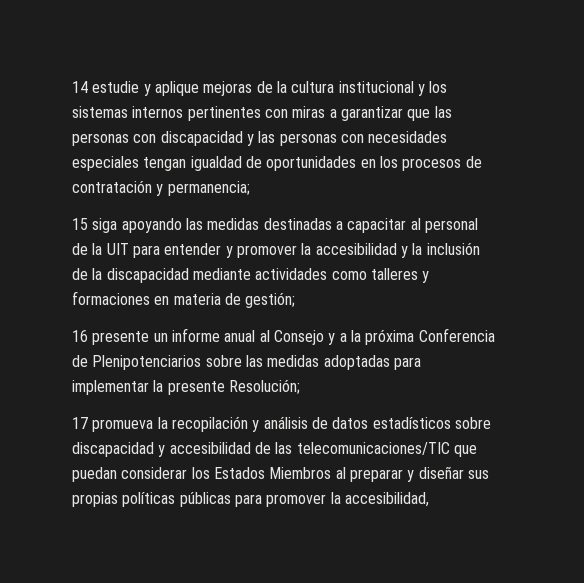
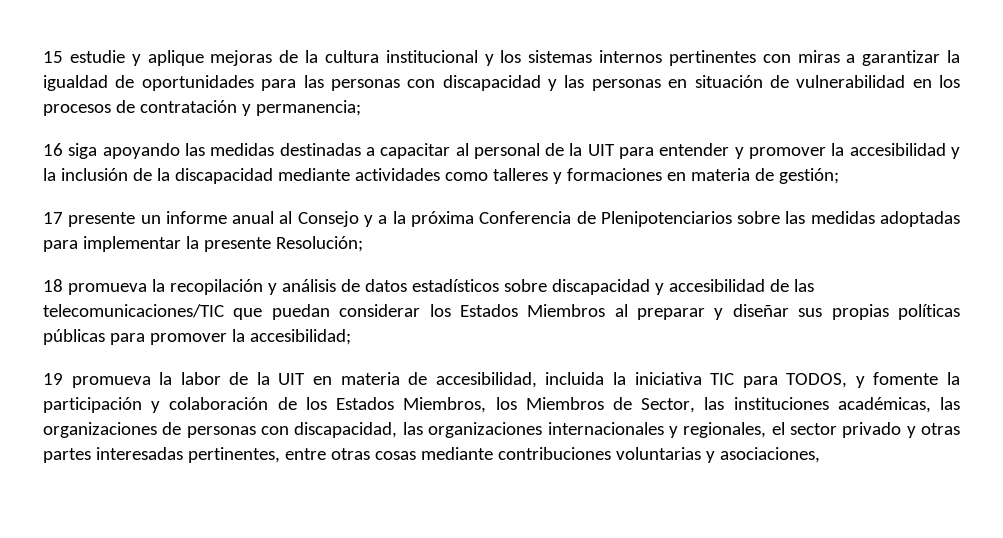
- 14 estudie y aplique mejoras de la cultura institucional y los sistemas internos pertinentes con miras a garantizar que las personas con discapacidad y las personas con necesidades especiales tengan igualdad de oportunidades en los procesos de contratación y permanencia;
+ 15 estudie y aplique mejoras de la cultura institucional y los sistemas internos pertinentes con miras a garantizar la igualdad de oportunidades para las personas con discapacidad y las personas en situación de vulnerabilidad en los procesos de contratación y permanencia;
- 15 siga apoyando las medidas destinadas a capacitar al personal de la UIT para entender y promover la accesibilidad y la inclusión de la discapacidad mediante actividades como talleres y formaciones en materia de gestión;
+ 16 siga apoyando las medidas destinadas a capacitar al personal de la UIT para entender y promover la accesibilidad y la inclusión de la discapacidad mediante actividades como talleres y formaciones en materia de gestión;
- 16 presente un informe anual al Consejo y a la próxima Conferencia de Plenipotenciarios sobre las medidas adoptadas para implementar la presente Resolución;
+ 17 presente un informe anual al Consejo y a la próxima Conferencia de Plenipotenciarios sobre las medidas adoptadas para implementar la presente Resolución;
- 17 promueva la recopilación y análisis de datos estadísticos sobre discapacidad y accesibilidad de las telecomunicaciones/TIC que puedan considerar los Estados Miembros al preparar y diseñar sus propias políticas públicas para promover la accesibilidad,
+ 18 promueva la recopilación y análisis de datos estadísticos sobre discapacidad y accesibilidad de las telecomunicaciones/TIC que puedan considerar los Estados Miembros al preparar y diseñar sus propias políticas públicas para promover la accesibilidad;
+ 19 promueva la labor de la UIT en materia de accesibilidad, incluida la iniciativa TIC para TODOS, y fomente la participación y colaboración de los Estados Miembros, los Miembros de Sector, las instituciones académicas, las organizaciones de personas con discapacidad, las organizaciones internacionales y regionales, el sector privado y otras partes interesadas pertinentes, entre otras cosas mediante contribuciones voluntarias y asociaciones,

